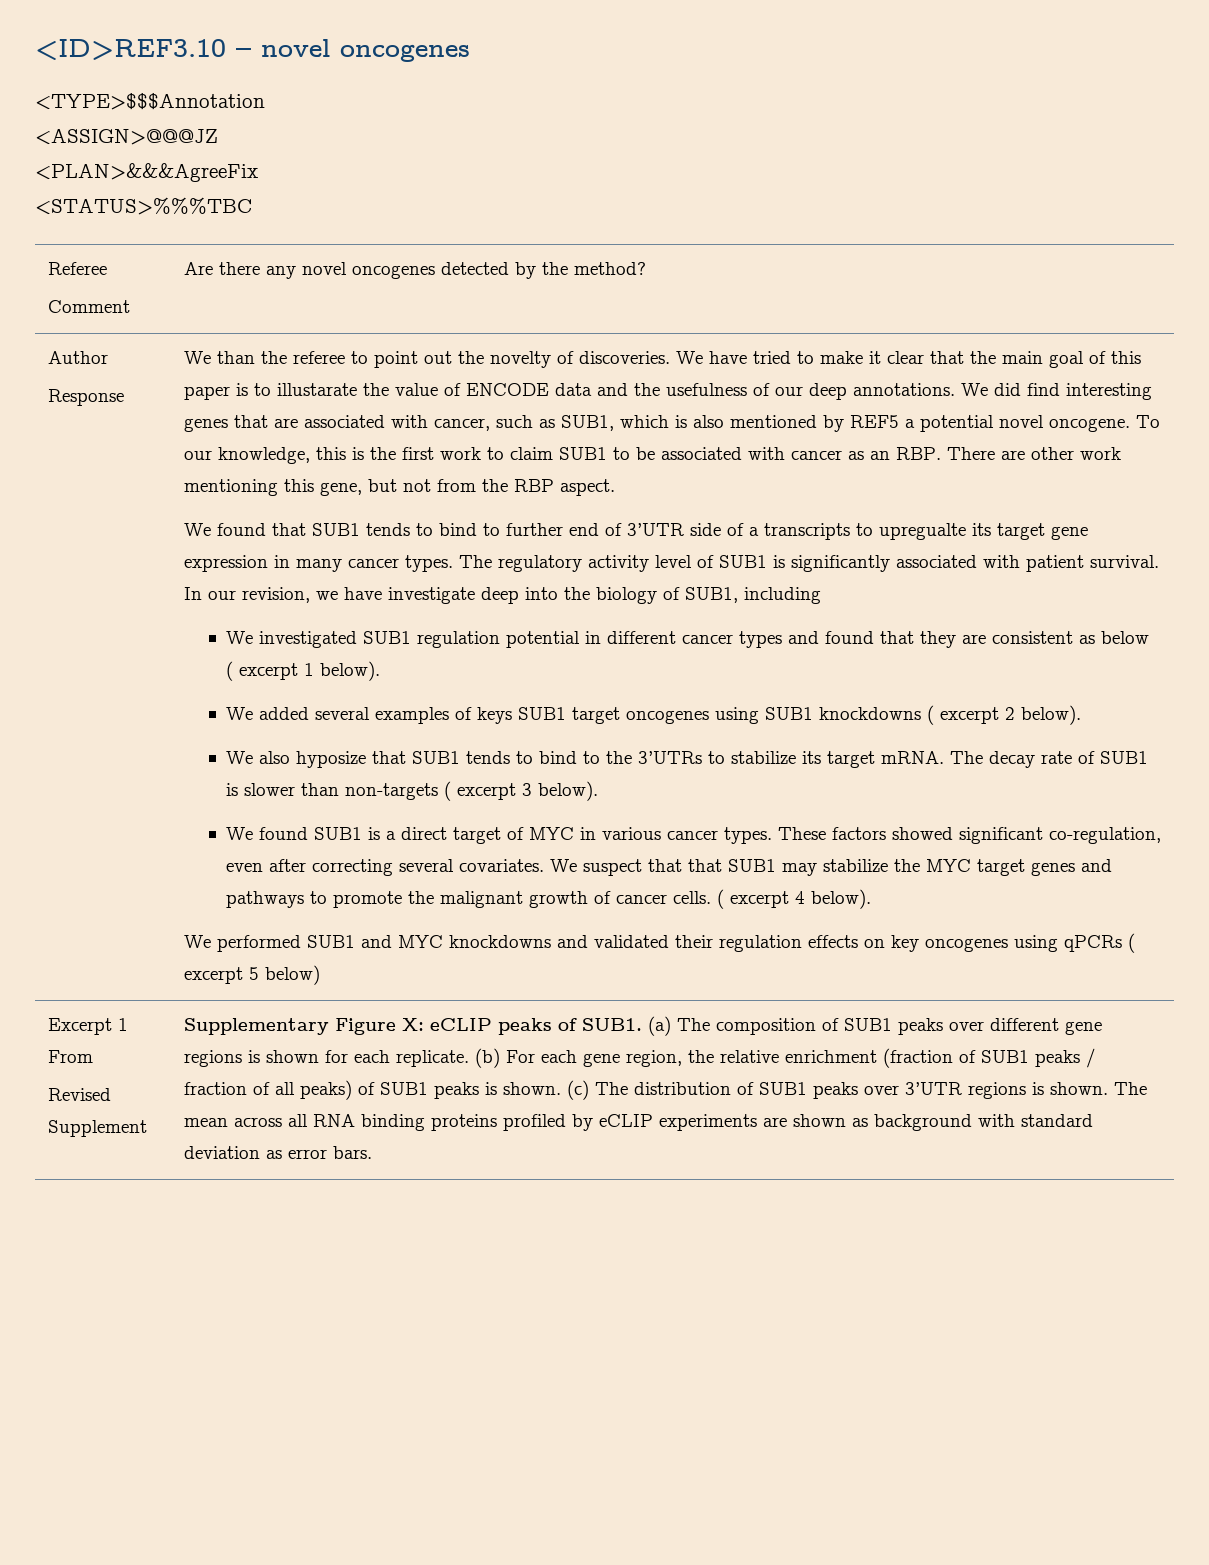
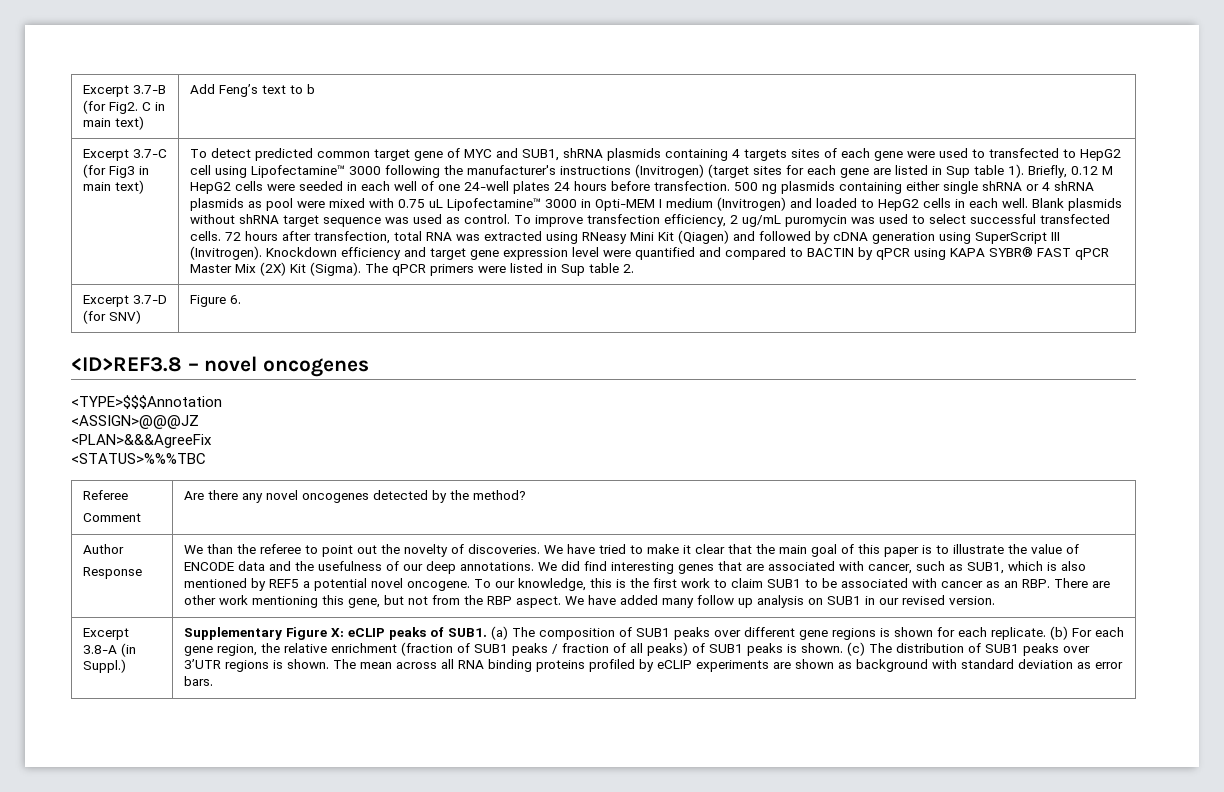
- <ID>REF3.10 – novel oncogenes
+ Excerpt 3.7-B (for Fig2. C in main text) | Add Feng’s text to b
+ Excerpt 3.7-C (for Fig3 in main text) | To detect predicted common target gene of MYC and SUB1, shRNA plasmids containing 4 targets sites of each gene were used to transfected to HepG2 cell using Lipofectamine™ 3000 following the manufacturer's instructions (Invitrogen) (target sites for each gene are listed in Sup table 1). Briefly, 0.12 M HepG2 cells were seeded in each well of one 24-well plates 24 hours before transfection. 500 ng plasmids containing either single shRNA or 4 shRNA plasmids as pool were mixed with 0.75 uL Lipofectamine™ 3000 in Opti-MEM I medium (Invitrogen) and loaded to HepG2 cells in each well. Blank plasmids without shRNA target sequence was used as control. To improve transfection efficiency, 2 ug/mL puromycin was used to select successful transfected cells. 72 hours after transfection, total RNA was extracted using RNeasy Mini Kit (Qiagen) and followed by cDNA generation using SuperScript III (Invitrogen). Knockdown efficiency and target gene expression level were quantified and compared to BACTIN by qPCR using KAPA SYBR® FAST qPCR Master Mix (2X) Kit (Sigma). The qPCR primers were listed in Sup table 2.
+ Excerpt 3.7-D (for SNV) | Figure 6.
+ <ID>REF3.8 – novel oncogenes
- We have tried to make it clear that the main goal of this paper is to illustarate the value of ENCODE data and the usefulness of our deep annotations.
+ We have tried to make it clear that the main goal of this paper is to illustrate the value of ENCODE data and the usefulness of our deep annotations.
- To our knowledge, this is the first work to claim SUB1 to be associated with cancer as an RBP. There are other work mentioning this gene, but not from the RBP aspect.
- We found that SUB1 tends to bind to further end of 3’UTR side of a transcripts to upregualte its target gene expression in many cancer types. The regulatory activity level of SUB1 is significantly associated with patient survival. In our revision, we have investigate deep into the biology of SUB1, including
- We investigated SUB1 regulation potential in different cancer types and found that they are consistent as below ( excerpt 1 below).
- We added several examples of keys SUB1 target oncogenes using SUB1 knockdowns ( excerpt 2 below).
- We also hyposize that SUB1 tends to bind to the 3’UTRs to stabilize its target mRNA. The decay rate of SUB1 is slower than non-targets ( excerpt 3 below).
- We found SUB1 is a direct target of MYC in various cancer types. These factors showed significant co-regulation, even after correcting several covariates. We suspect that that SUB1 may stabilize the MYC target genes and pathways to promote the malignant growth of cancer cells. ( excerpt 4 below).
- We performed SUB1 and MYC knockdowns and validated their regulation effects on key oncogenes using qPCRs ( excerpt 5 below)
- Excerpt 1 From
- Revised Supplement
+ To our knowledge, this is the first work to claim SUB1 to be associated with cancer as an RBP. There are other work mentioning this gene, but not from the RBP aspect. We have added many follow up analysis on SUB1 in our revised version.
+ Excerpt 3.8-A (in Suppl.)

